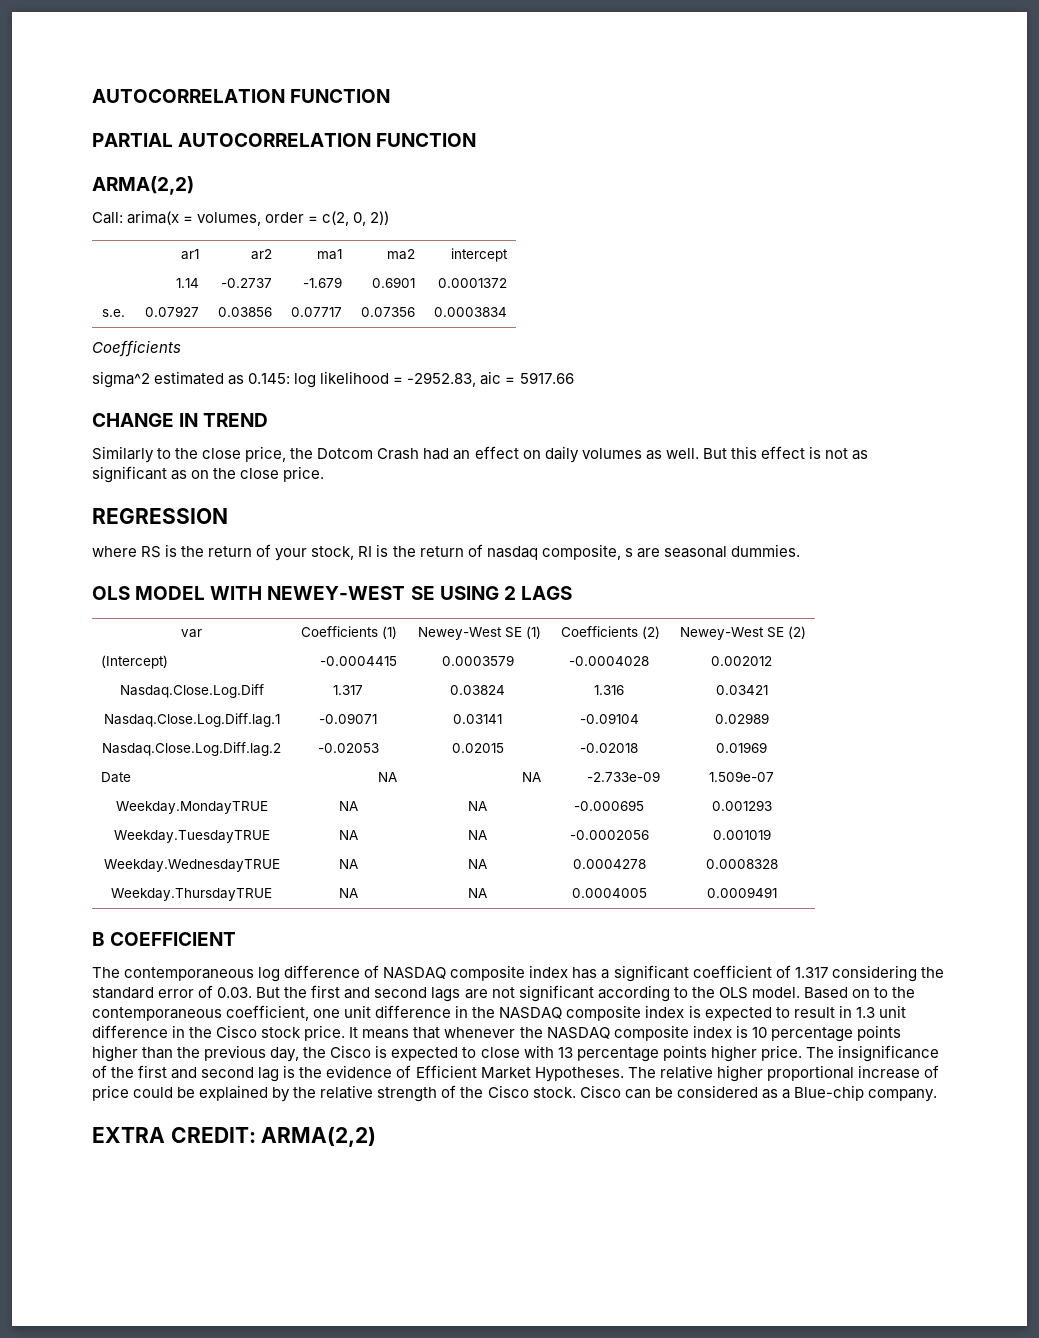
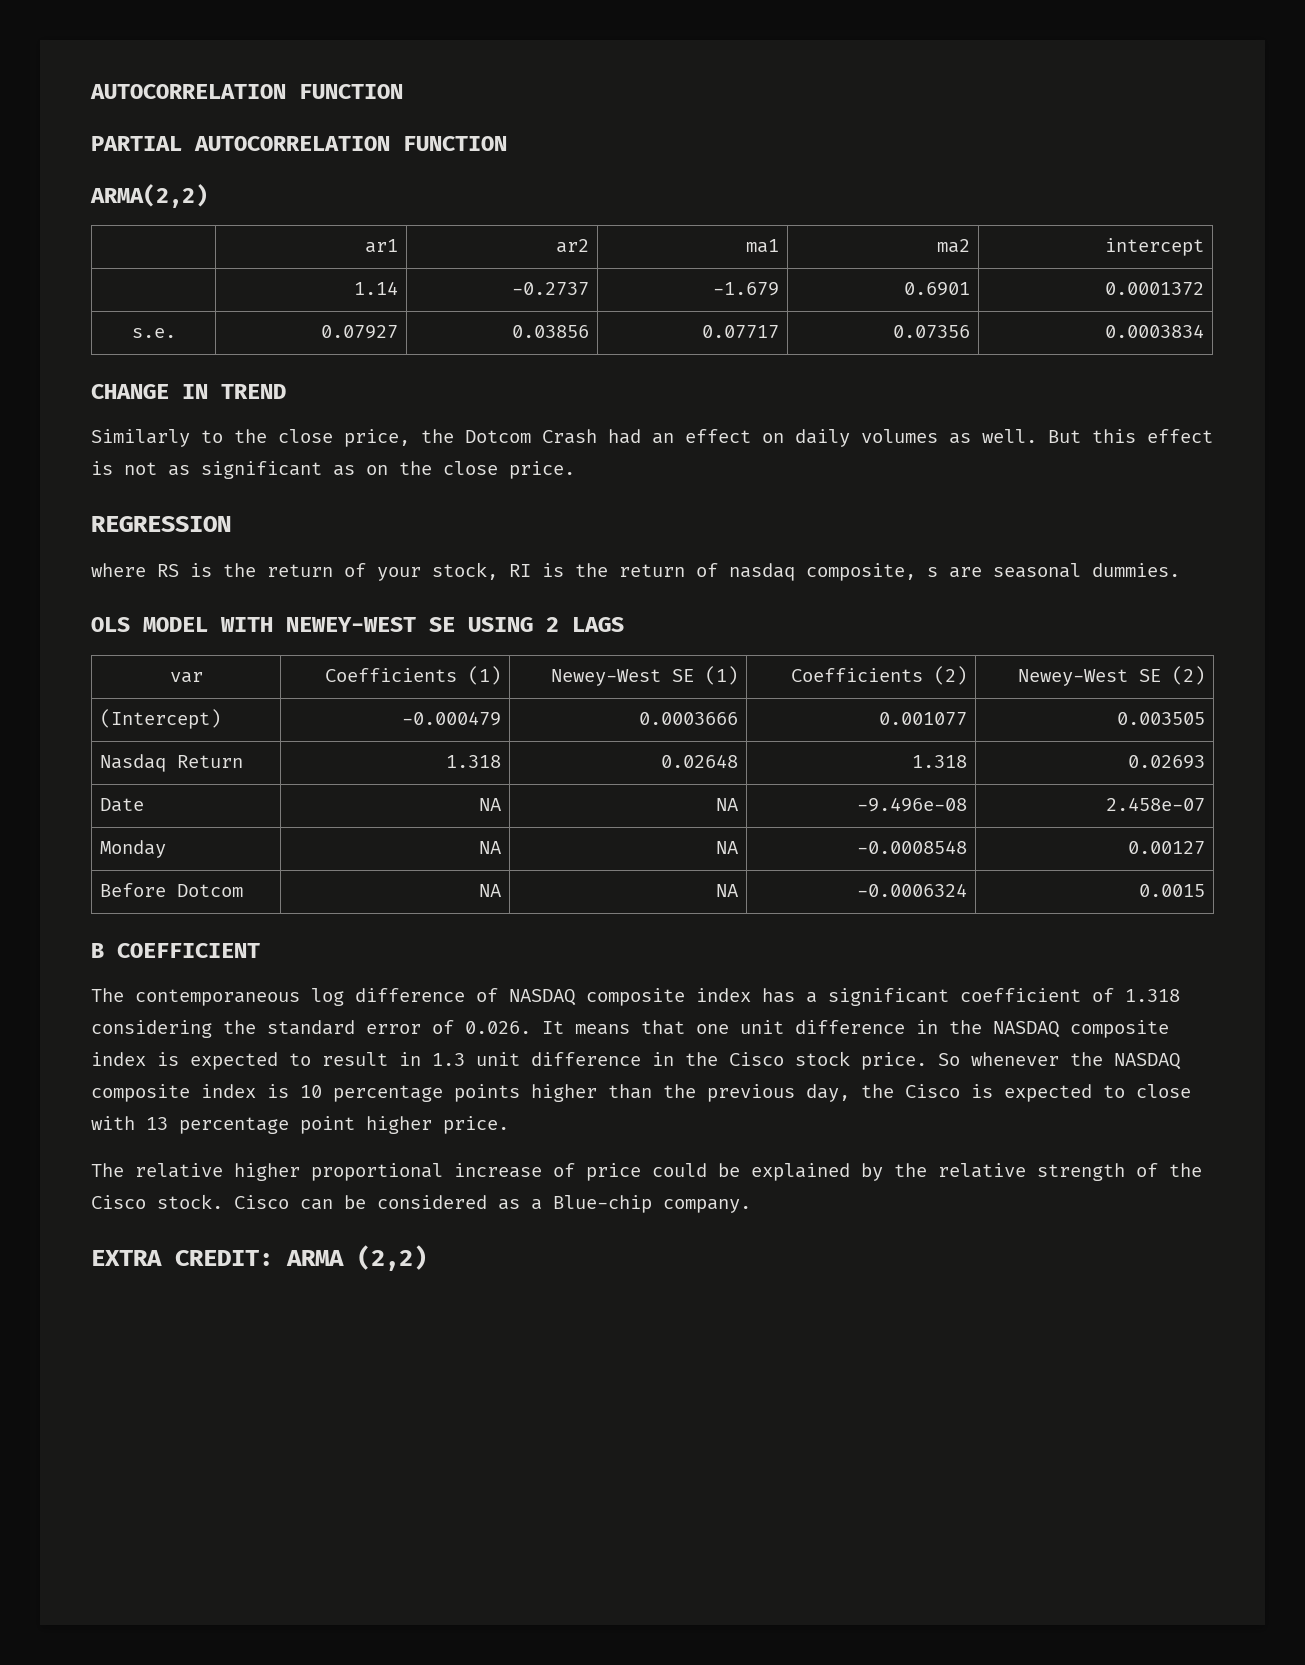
- Call: arima(x = volumes, order = c(2, 0, 2))
  s.e. | 0.07927 | 0.03856 | 0.07717 | 0.07356 | 0.0003834
- Coefficients
- sigma^2 estimated as 0.145: log likelihood = -2952.83, aic = 5917.66
- (Intercept) | -0.0004415 | 0.0003579 | -0.0004028 | 0.002012
- Nasdaq.Close.Log.Diff | 1.317 | 0.03824 | 1.316 | 0.03421
- Nasdaq.Close.Log.Diff.lag.1 | -0.09071 | 0.03141 | -0.09104 | 0.02989
- Nasdaq.Close.Log.Diff.lag.2 | -0.02053 | 0.02015 | -0.02018 | 0.01969
+ (Intercept) | -0.000479 | 0.0003666 | 0.001077 | 0.003505
+ Nasdaq Return | 1.318 | 0.02648 | 1.318 | 0.02693
- Date | NA | NA | -2.733e-09 | 1.509e-07
- Weekday.MondayTRUE | NA | NA | -0.000695 | 0.001293
- Weekday.TuesdayTRUE | NA | NA | -0.0002056 | 0.001019
- Weekday.WednesdayTRUE | NA | NA | 0.0004278 | 0.0008328
- Weekday.ThursdayTRUE | NA | NA | 0.0004005 | 0.0009491
+ Date | NA | NA | -9.496e-08 | 2.458e-07
+ Monday | NA | NA | -0.0008548 | 0.00127
+ Before Dotcom | NA | NA | -0.0006324 | 0.0015
- The contemporaneous log difference of NASDAQ composite index has a significant coefficient of 1.317 considering the standard error of 0.03. But the first and second lags are not significant according to the OLS model. Based on to the contemporaneous coefficient, one unit difference in the NASDAQ composite index is expected to result in 1.3 unit difference in the Cisco stock price.
+ The contemporaneous log difference of NASDAQ composite index has a significant coefficient of 1.318 considering the standard error of 0.026. It means that one unit difference in the NASDAQ composite index is expected to result in 1.3 unit difference in the Cisco stock price.
- It means that whenever the NASDAQ composite index is 10 percentage points higher than the previous day, the Cisco is expected to close with 13 percentage points higher price. The insignificance of the first and second lag is the evidence of Efficient Market Hypotheses. The relative higher proportional increase of price could be explained by the relative strength of the Cisco stock.
+ So whenever the NASDAQ composite index is 10 percentage points higher than the previous day, the Cisco is expected to close with 13 percentage point higher price.
+ The relative higher proportional increase of price could be explained by the relative strength of the Cisco stock.
- EXTRA CREDIT: ARMA(2,2)
+ EXTRA CREDIT: ARMA (2,2)

